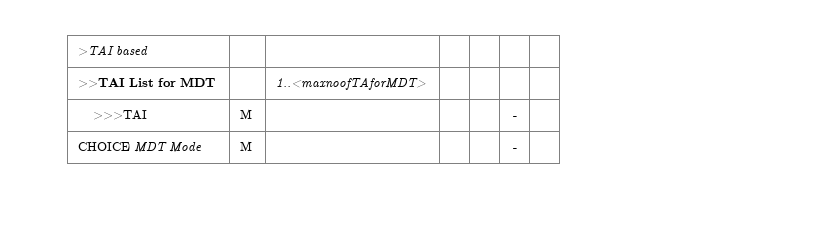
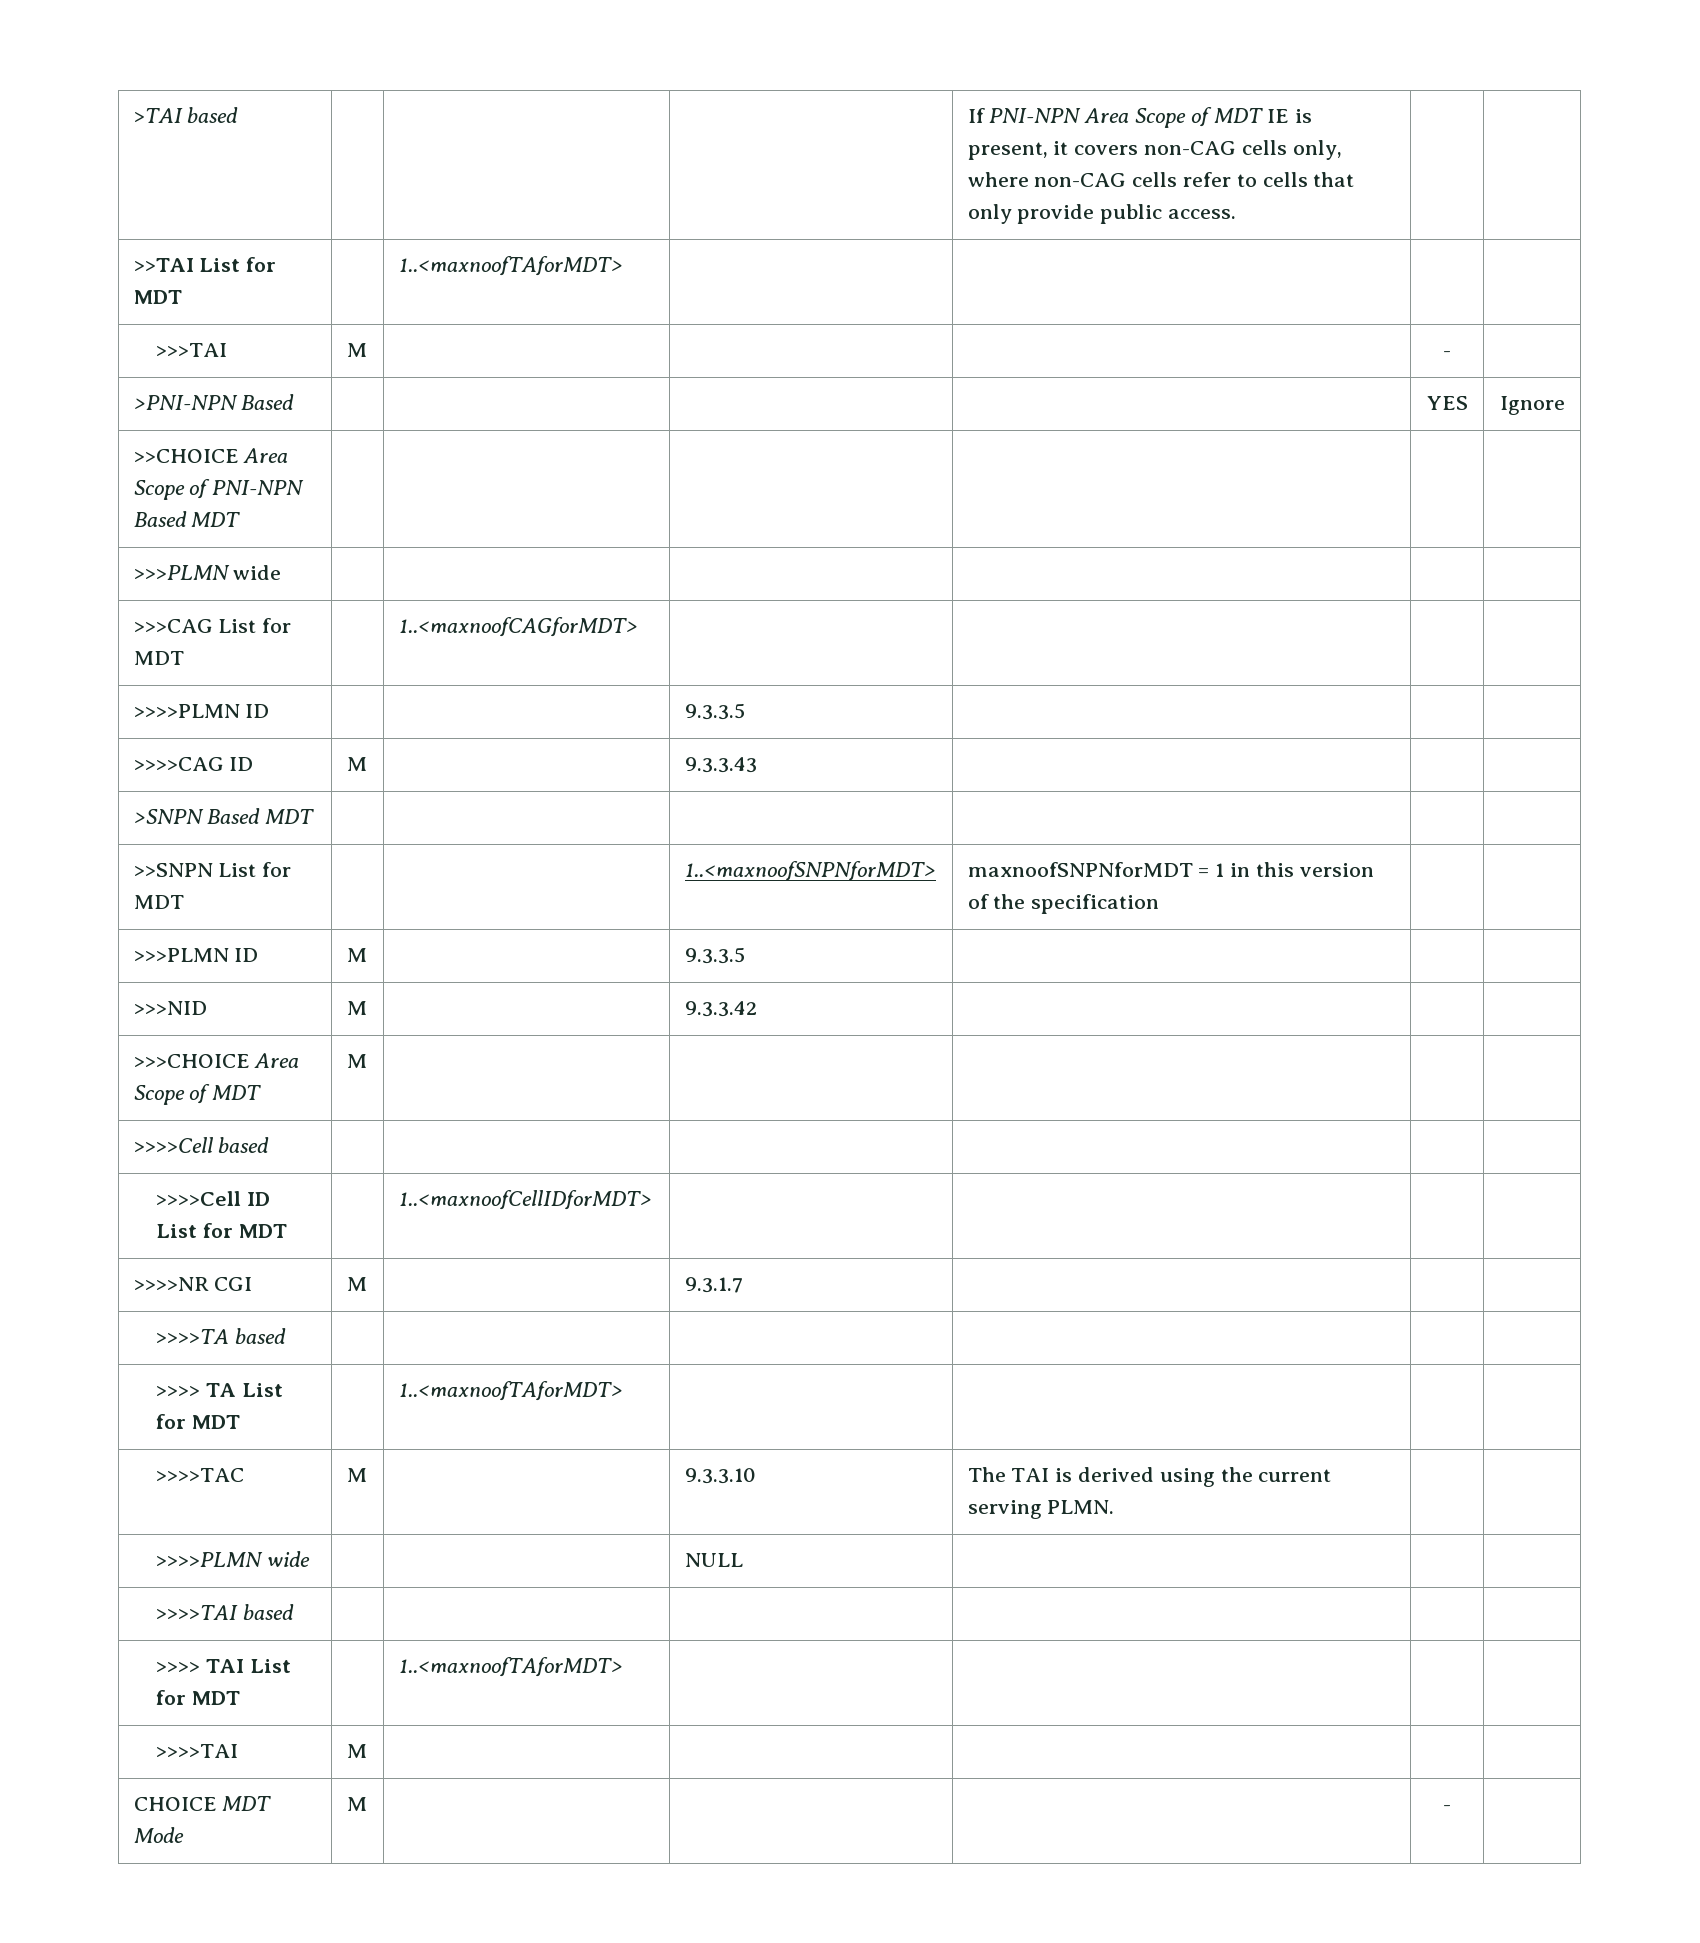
- >TAI based | | | | | |
+ >TAI based | | | | If PNI-NPN Area Scope of MDT IE is present, it covers non-CAG cells only, where non-CAG cells refer to cells that only provide public access. | |
+ >PNI-NPN Based | | | | | YES | Ignore
+ >>CHOICE Area Scope of PNI-NPN Based MDT | | | | | |
+ >>>PLMN wide | | | | | |
+ >>>CAG List for MDT | | 1..<maxnoofCAGforMDT> | | | |
+ >>>>PLMN ID | | | 9.3.3.5 | | |
+ >>>>CAG ID | M | | 9.3.3.43 | | |
+ >SNPN Based MDT | | | | | |
+ >>SNPN List for MDT | | | 1..<maxnoofSNPNforMDT> | maxnoofSNPNforMDT = 1 in this version of the specification | |
+ >>>PLMN ID | M | | 9.3.3.5 | | |
+ >>>NID | M | | 9.3.3.42 | | |
+ >>>CHOICE Area Scope of MDT | M | | | | |
+ >>>>Cell based | | | | | |
+ >>>>Cell ID List for MDT | | 1..<maxnoofCellIDforMDT> | | | |
+ >>>>NR CGI | M | | 9.3.1.7 | | |
+ >>>>TA based | | | | | |
+ >>>> TA List for MDT | | 1..<maxnoofTAforMDT> | | | |
+ >>>>TAC | M | | 9.3.3.10 | The TAI is derived using the current serving PLMN. | |
+ >>>>PLMN wide | | | NULL | | |
+ >>>>TAI based | | | | | |
+ >>>> TAI List for MDT | | 1..<maxnoofTAforMDT> | | | |
+ >>>>TAI | M | | | | |

